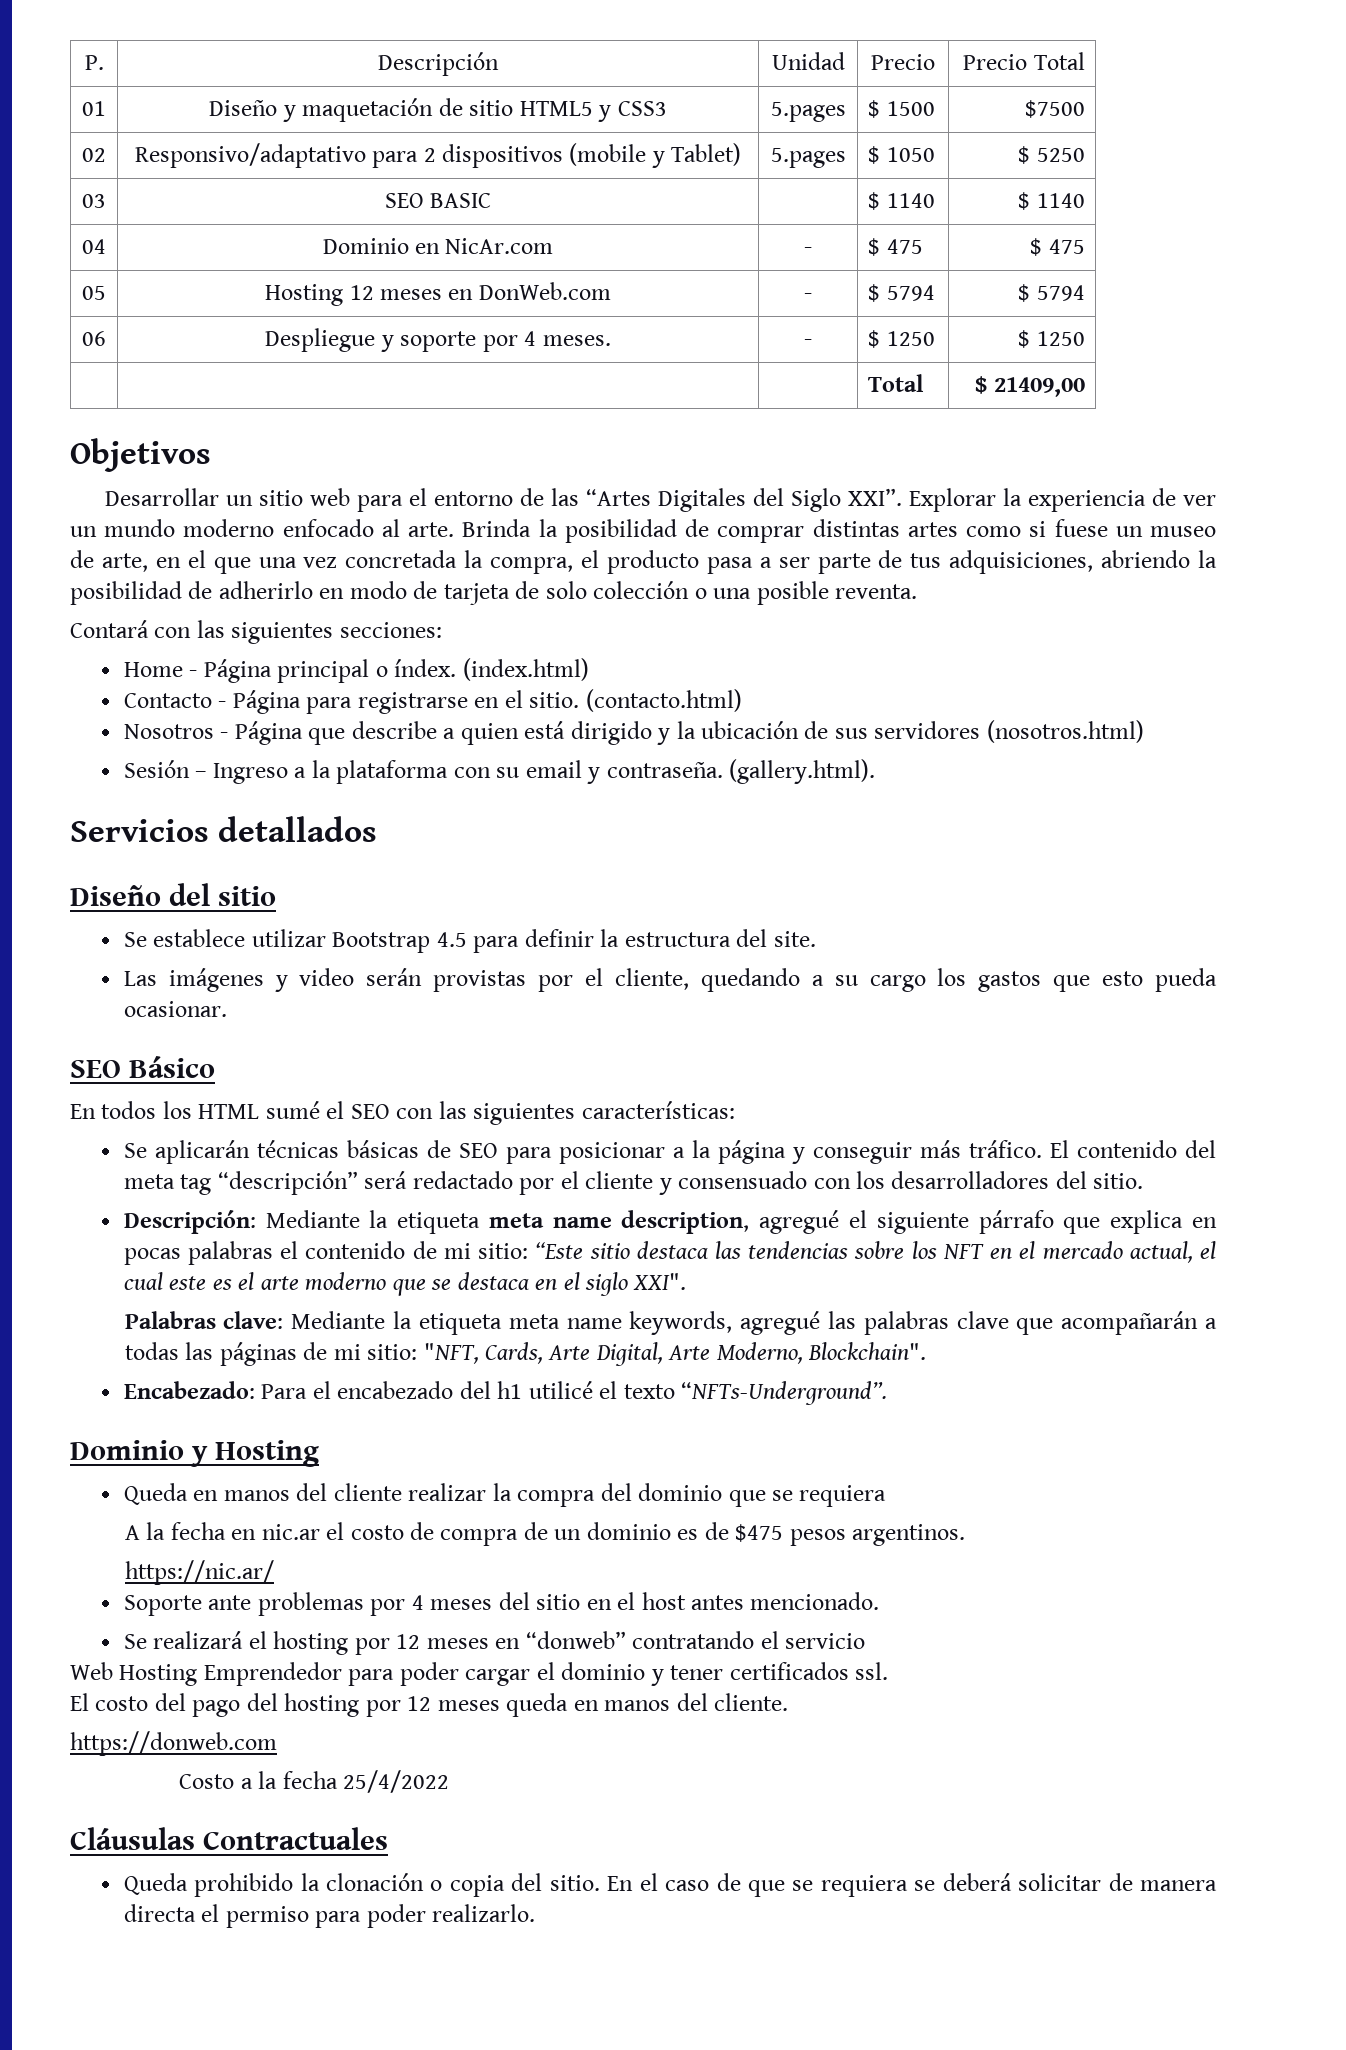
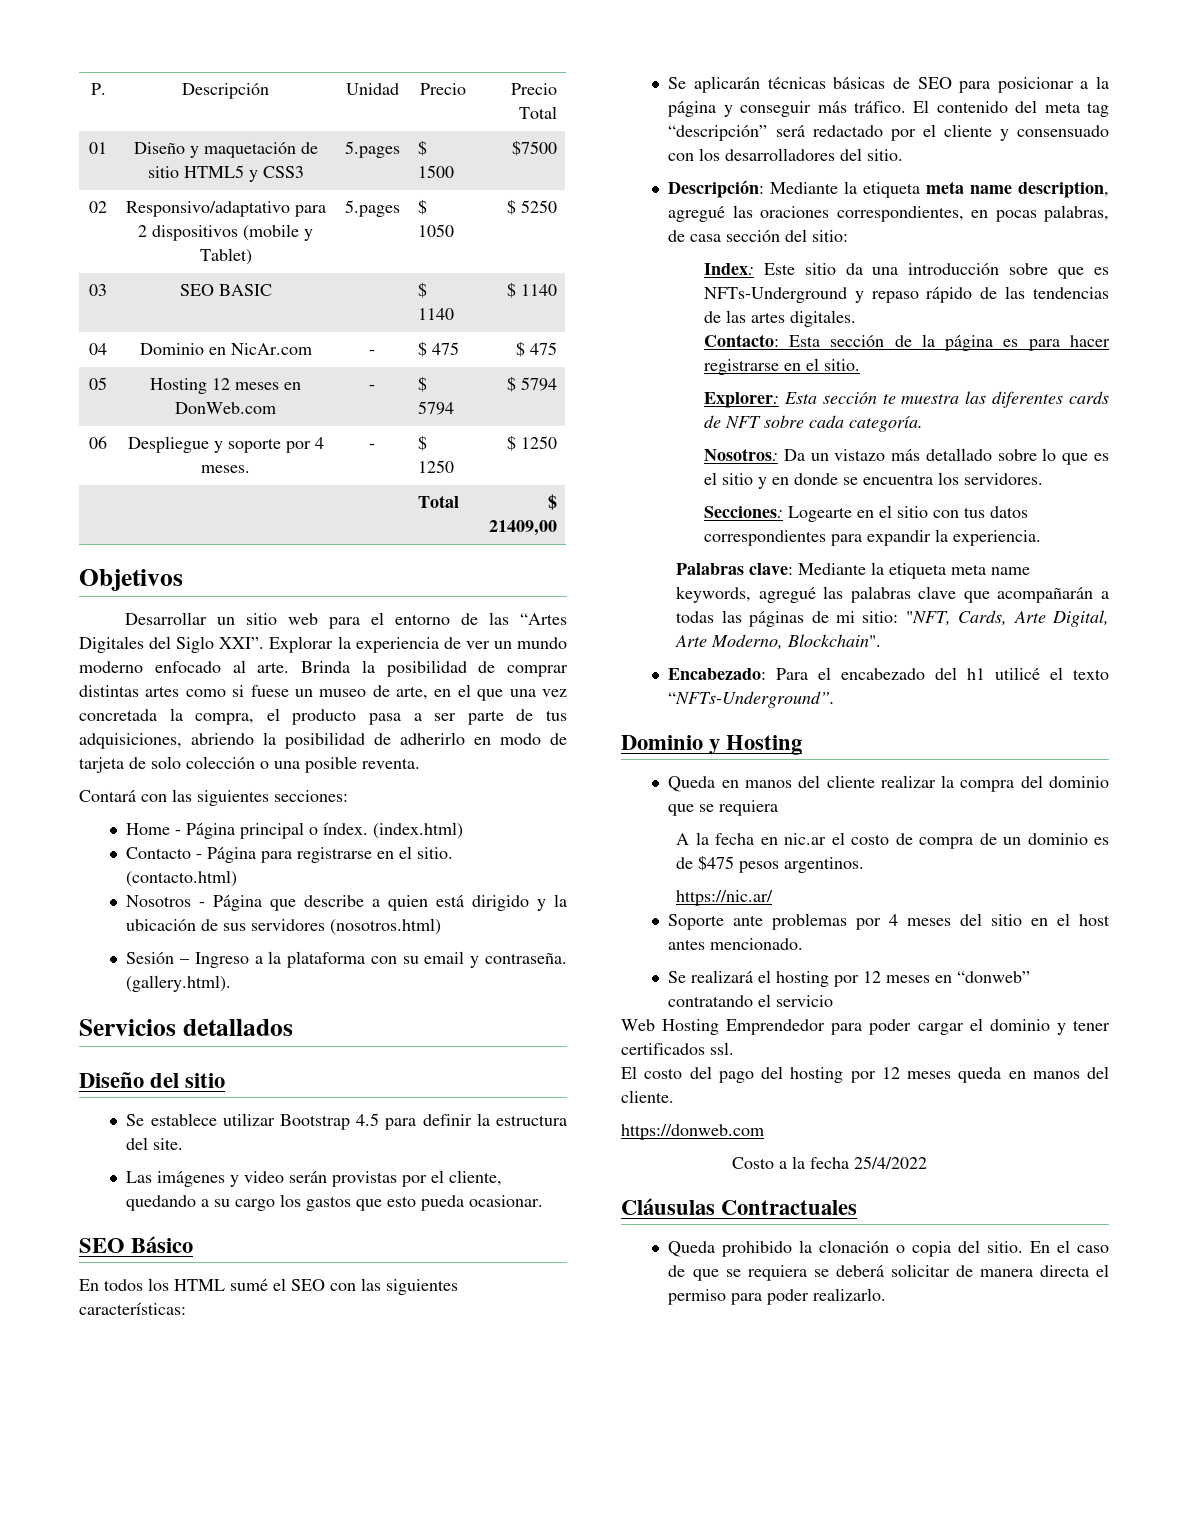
- Descripción: Mediante la etiqueta meta name description, agregué el siguiente párrafo que explica en pocas palabras el contenido de mi sitio: “Este sitio destaca las tendencias sobre los NFT en el mercado actual, el cual este es el arte moderno que se destaca en el siglo XXI".
+ Descripción: Mediante la etiqueta meta name description, agregué las oraciones correspondientes, en pocas palabras, de casa sección del sitio:
+ Index: Este sitio da una introducción sobre que es NFTs-Underground y repaso rápido de las tendencias de las artes digitales.
+ Contacto: Esta sección de la página es para hacer registrarse en el sitio.
+ Explorer: Esta sección te muestra las diferentes cards de NFT sobre cada categoría.
+ Nosotros: Da un vistazo más detallado sobre lo que es el sitio y en donde se encuentra los servidores.
+ Secciones: Logearte en el sitio con tus datos correspondientes para expandir la experiencia.

